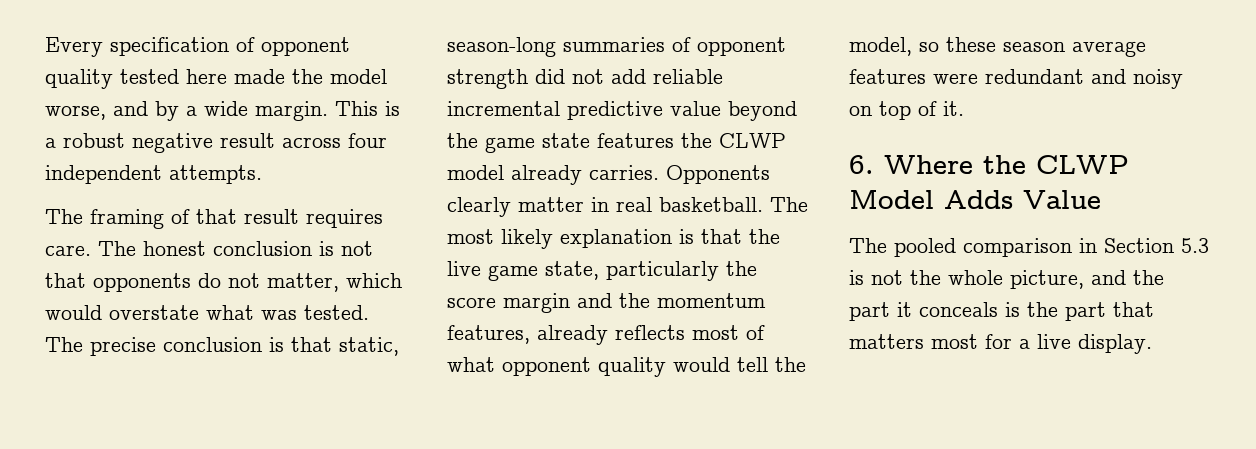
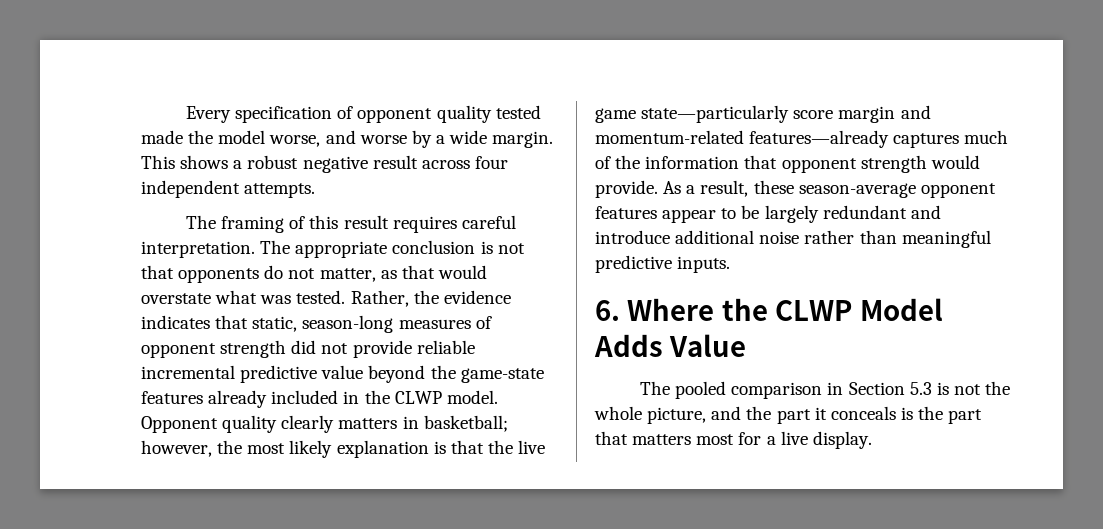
- Every specification of opponent quality tested here made the model worse, and by a wide margin.
+ Every specification of opponent quality tested made the model worse, and worse by a wide margin.
- This is a robust negative result across four independent attempts.
+ This shows a robust negative result across four independent attempts.
- The framing of that result requires care. The honest conclusion is not that opponents do not matter, which would overstate what was tested.
+ The framing of this result requires careful interpretation. The appropriate conclusion is not that opponents do not matter, as that would overstate what was tested.
- The precise conclusion is that static, season-long summaries of opponent strength did not add reliable incremental predictive value beyond the game state features the CLWP model already carries. Opponents clearly matter in real basketball. The most likely explanation is that the live game state, particularly the score margin and the momentum features, already reflects most of what opponent quality would tell the model, so these season average features were redundant and noisy on top of it.
+ Rather, the evidence indicates that static, season-long measures of opponent strength did not provide reliable incremental predictive value beyond the game-state features already included in the CLWP model. Opponent quality clearly matters in basketball; however, the most likely explanation is that the live game state—particularly score margin and momentum-related features—already captures much of the information that opponent strength would provide. As a result, these season-average opponent features appear to be largely redundant and introduce additional noise rather than meaningful predictive inputs.

